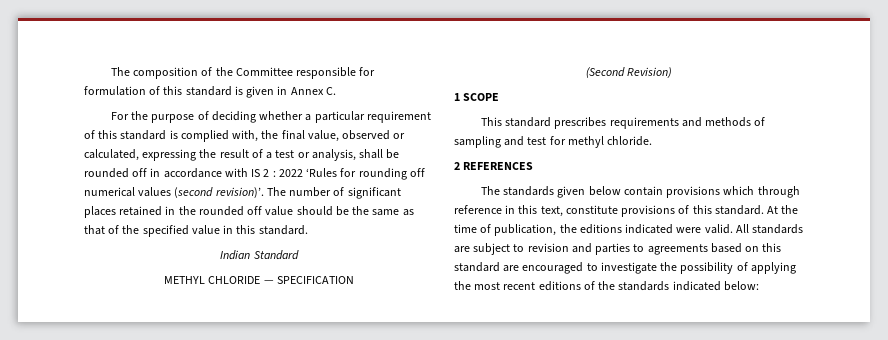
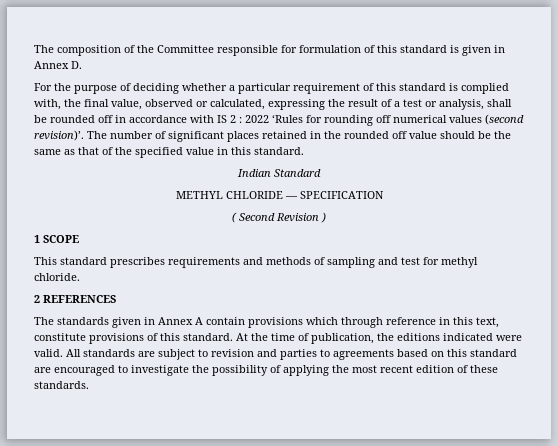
- The composition of the Committee responsible for formulation of this standard is given in Annex C.
+ The composition of the Committee responsible for formulation of this standard is given in Annex D.
- (Second Revision)
+ ( Second Revision )
- The standards given below contain provisions which through reference in this text, constitute provisions of this standard.
+ The standards given in Annex A contain provisions which through reference in this text, constitute provisions of this standard.
- All standards are subject to revision and parties to agreements based on this standard are encouraged to investigate the possibility of applying the most recent editions of the standards indicated below:
+ All standards are subject to revision and parties to agreements based on this standard are encouraged to investigate the possibility of applying the most recent edition of these standards.

